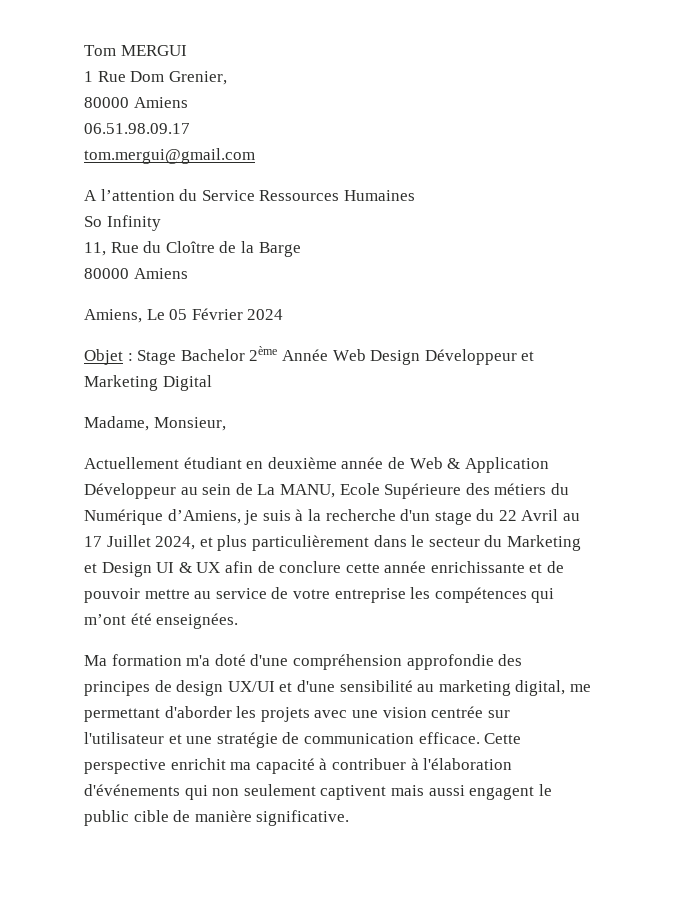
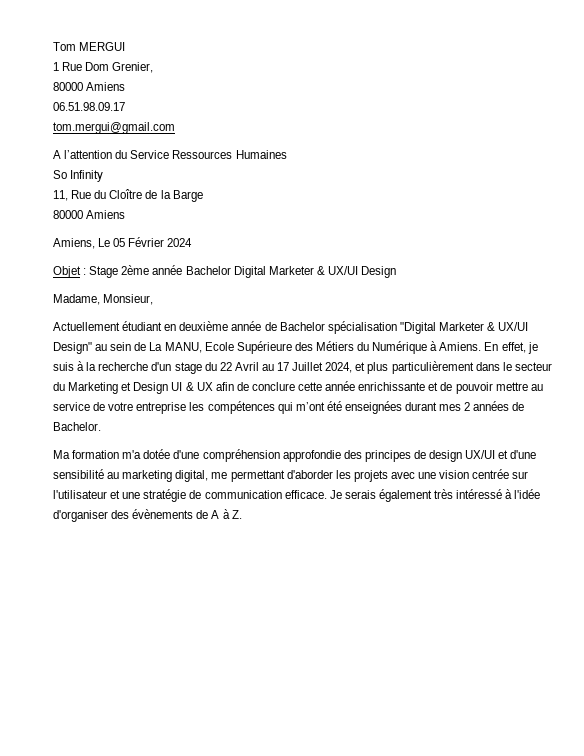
- Objet : Stage Bachelor 2ème Année Web Design Développeur et Marketing Digital
+ Objet : Stage 2ème année Bachelor Digital Marketer & UX/UI Design
- Actuellement étudiant en deuxième année de Web & Application Développeur au sein de La MANU, Ecole Supérieure des métiers du Numérique d’Amiens, je suis à la recherche d'un stage du 22 Avril au 17 Juillet 2024, et plus particulièrement dans le secteur du Marketing et Design UI & UX afin de conclure cette année enrichissante et de pouvoir mettre au service de votre entreprise les compétences qui m’ont été enseignées.
+ Actuellement étudiant en deuxième année de Bachelor spécialisation "Digital Marketer & UX/UI Design" au sein de La MANU, Ecole Supérieure des Métiers du Numérique à Amiens. En effet, je suis à la recherche d'un stage du 22 Avril au 17 Juillet 2024, et plus particulièrement dans le secteur du Marketing et Design UI & UX afin de conclure cette année enrichissante et de pouvoir mettre au service de votre entreprise les compétences qui m’ont été enseignées durant mes 2 années de Bachelor.
- Ma formation m'a doté d'une compréhension approfondie des principes de design UX/UI et d'une sensibilité au marketing digital, me permettant d'aborder les projets avec une vision centrée sur l'utilisateur et une stratégie de communication efficace.
+ Ma formation m'a dotée d'une compréhension approfondie des principes de design UX/UI et d'une sensibilité au marketing digital, me permettant d'aborder les projets avec une vision centrée sur l'utilisateur et une stratégie de communication efficace.
- Cette perspective enrichit ma capacité à contribuer à l'élaboration d'événements qui non seulement captivent mais aussi engagent le public cible de manière significative.
+ Je serais également très intéressé à l'idée d'organiser des évènements de A à Z.

